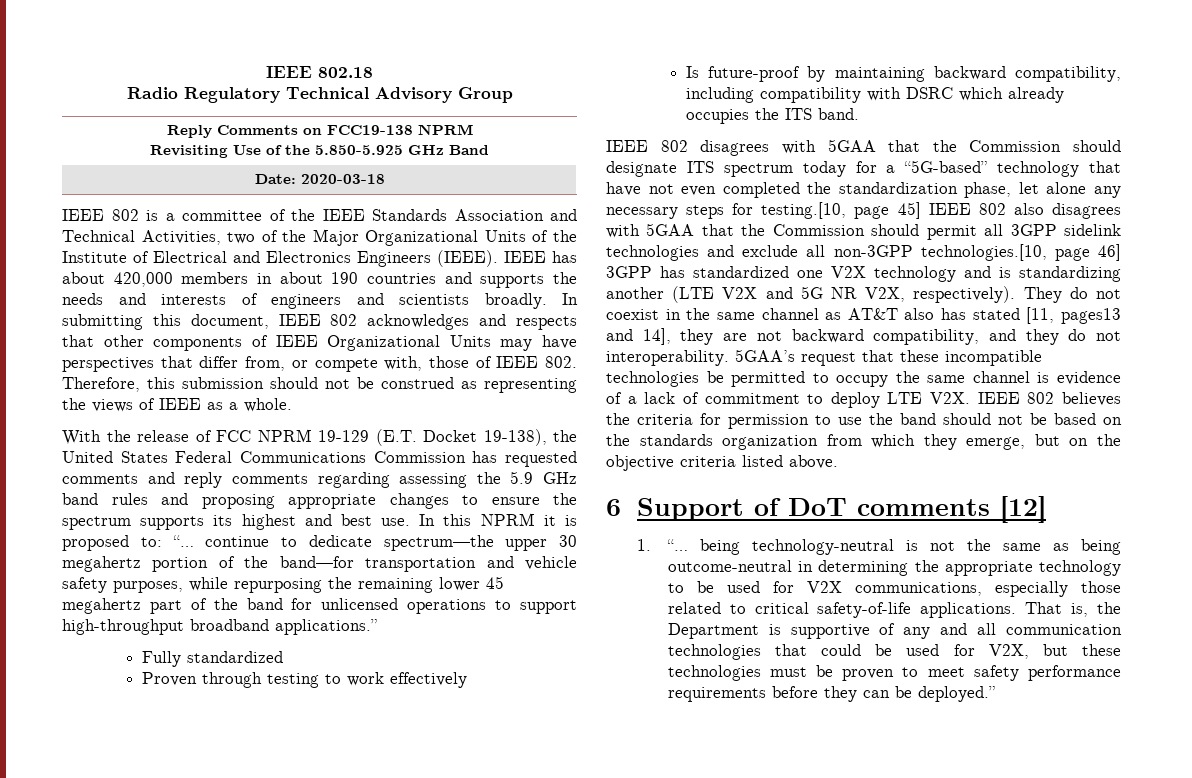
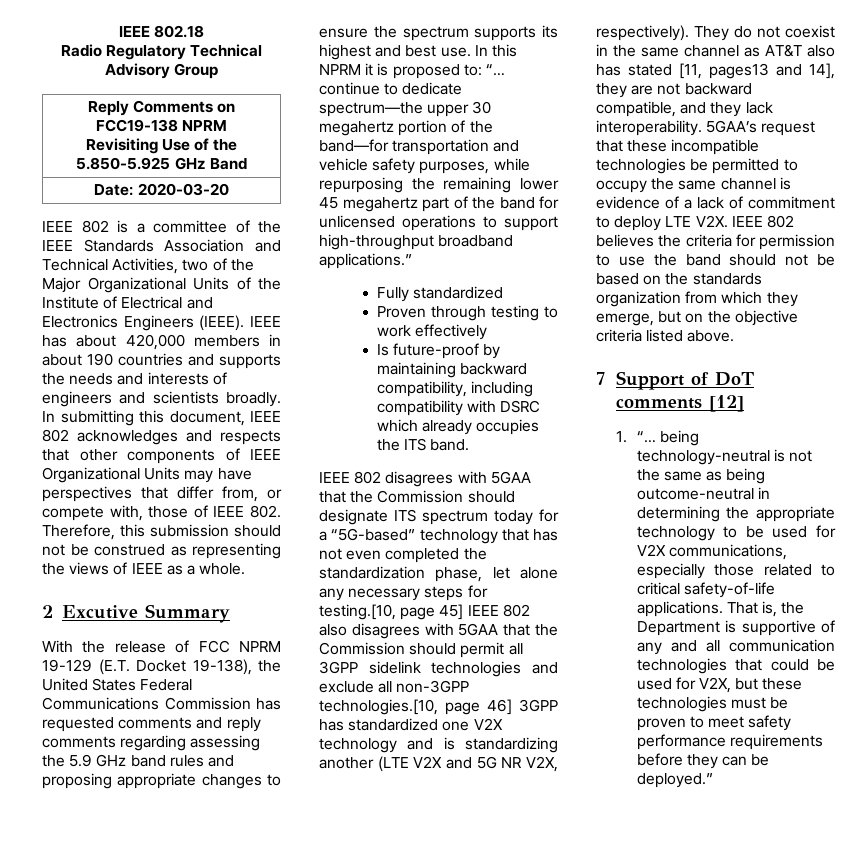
- Date: 2020-03-18
+ Date: 2020-03-20
+ 2 Excutive Summary
- IEEE 802 disagrees with 5GAA that the Commission should designate ITS spectrum today for a “5G-based” technology that have not even completed the standardization phase, let alone any necessary steps for testing.[10, page 45] IEEE 802 also disagrees with 5GAA that the Commission should permit all 3GPP sidelink technologies and exclude all non-3GPP technologies.[10, page 46] 3GPP has standardized one V2X technology and is standardizing another (LTE V2X and 5G NR V2X, respectively).
+ IEEE 802 disagrees with 5GAA that the Commission should designate ITS spectrum today for a “5G-based” technology that has not even completed the standardization phase, let alone any necessary steps for testing.[10, page 45] IEEE 802 also disagrees with 5GAA that the Commission should permit all 3GPP sidelink technologies and exclude all non-3GPP technologies.[10, page 46] 3GPP has standardized one V2X technology and is standardizing another (LTE V2X and 5G NR V2X, respectively).
- They do not coexist in the same channel as AT&T also has stated [11, pages13 and 14], they are not backward compatibility, and they do not interoperability.
+ They do not coexist in the same channel as AT&T also has stated [11, pages13 and 14], they are not backward compatible, and they lack interoperability.
- 6 Support of DoT comments [12]
+ 7 Support of DoT comments [12]

